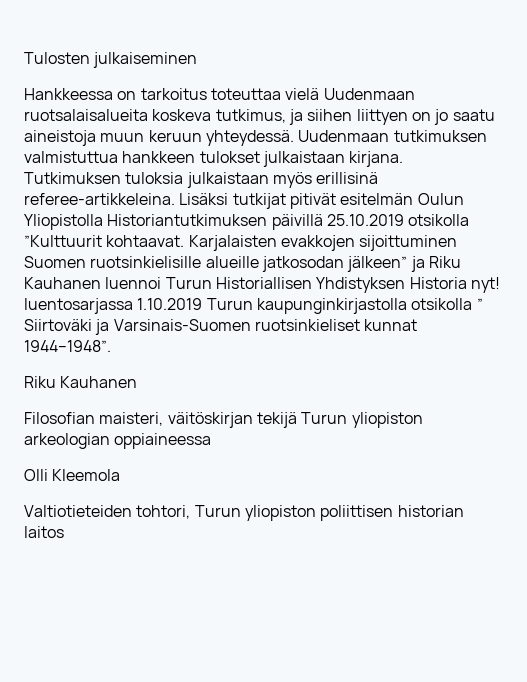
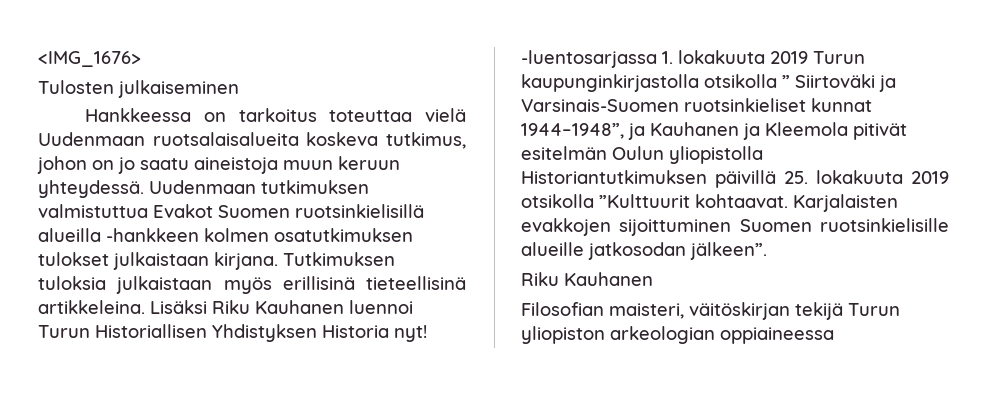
+ <IMG_1676>
- Hankkeessa on tarkoitus toteuttaa vielä Uudenmaan ruotsalaisalueita koskeva tutkimus, ja siihen liittyen on jo saatu aineistoja muun keruun yhteydessä.
+ Hankkeessa on tarkoitus toteuttaa vielä Uudenmaan ruotsalaisalueita koskeva tutkimus, johon on jo saatu aineistoja muun keruun yhteydessä.
- Uudenmaan tutkimuksen valmistuttua hankkeen tulokset julkaistaan kirjana.
+ Uudenmaan tutkimuksen valmistuttua Evakot Suomen ruotsinkielisillä alueilla -hankkeen kolmen osatutkimuksen tulokset julkaistaan kirjana.
- Tutkimuksen tuloksia julkaistaan myös erillisinä referee-artikkeleina. Lisäksi tutkijat pitivät esitelmän Oulun Yliopistolla Historiantutkimuksen päivillä 25.10.2019 otsikolla ”Kulttuurit kohtaavat.
+ Tutkimuksen tuloksia julkaistaan myös erillisinä tieteellisinä artikkeleina. Lisäksi Riku Kauhanen luennoi Turun Historiallisen Yhdistyksen Historia nyt! -luentosarjassa 1. lokakuuta 2019 Turun kaupunginkirjastolla otsikolla ” Siirtoväki ja Varsinais-Suomen ruotsinkieliset kunnat 1944–1948”, ja Kauhanen ja Kleemola pitivät esitelmän Oulun yliopistolla Historiantutkimuksen päivillä 25. lokakuuta 2019 otsikolla ”Kulttuurit kohtaavat.
- Karjalaisten evakkojen sijoittuminen Suomen ruotsinkielisille alueille jatkosodan jälkeen” ja Riku Kauhanen luennoi Turun Historiallisen Yhdistyksen Historia nyt! luentosarjassa 1.10.2019 Turun kaupunginkirjastolla otsikolla ” Siirtoväki ja Varsinais-Suomen ruotsinkieliset kunnat 1944–1948”.
+ Karjalaisten evakkojen sijoittuminen Suomen ruotsinkielisille alueille jatkosodan jälkeen”.
- Olli Kleemola
- Valtiotieteiden tohtori, Turun yliopiston poliittisen historian laitos

